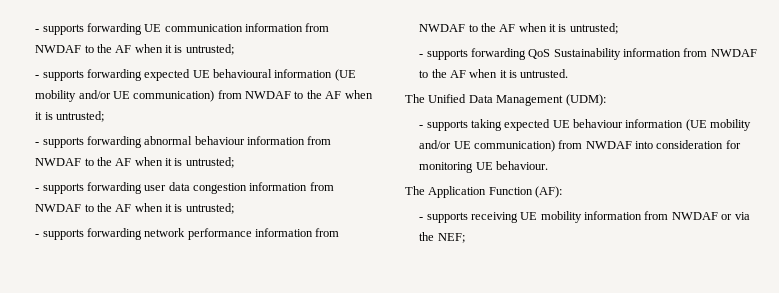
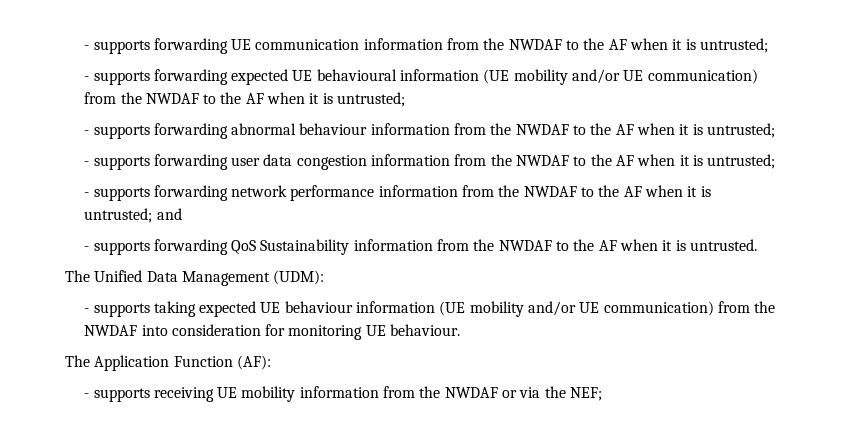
- - supports forwarding UE communication information from NWDAF to the AF when it is untrusted;
+ - supports forwarding UE communication information from the NWDAF to the AF when it is untrusted;
- - supports forwarding expected UE behavioural information (UE mobility and/or UE communication) from NWDAF to the AF when it is untrusted;
+ - supports forwarding expected UE behavioural information (UE mobility and/or UE communication) from the NWDAF to the AF when it is untrusted;
- - supports forwarding abnormal behaviour information from NWDAF to the AF when it is untrusted;
+ - supports forwarding abnormal behaviour information from the NWDAF to the AF when it is untrusted;
- - supports forwarding user data congestion information from NWDAF to the AF when it is untrusted;
+ - supports forwarding user data congestion information from the NWDAF to the AF when it is untrusted;
- - supports forwarding network performance information from NWDAF to the AF when it is untrusted;
+ - supports forwarding network performance information from the NWDAF to the AF when it is untrusted; and
- - supports forwarding QoS Sustainability information from NWDAF to the AF when it is untrusted.
+ - supports forwarding QoS Sustainability information from the NWDAF to the AF when it is untrusted.
- - supports taking expected UE behaviour information (UE mobility and/or UE communication) from NWDAF into consideration for monitoring UE behaviour.
+ - supports taking expected UE behaviour information (UE mobility and/or UE communication) from the NWDAF into consideration for monitoring UE behaviour.
- - supports receiving UE mobility information from NWDAF or via the NEF;
+ - supports receiving UE mobility information from the NWDAF or via the NEF;

